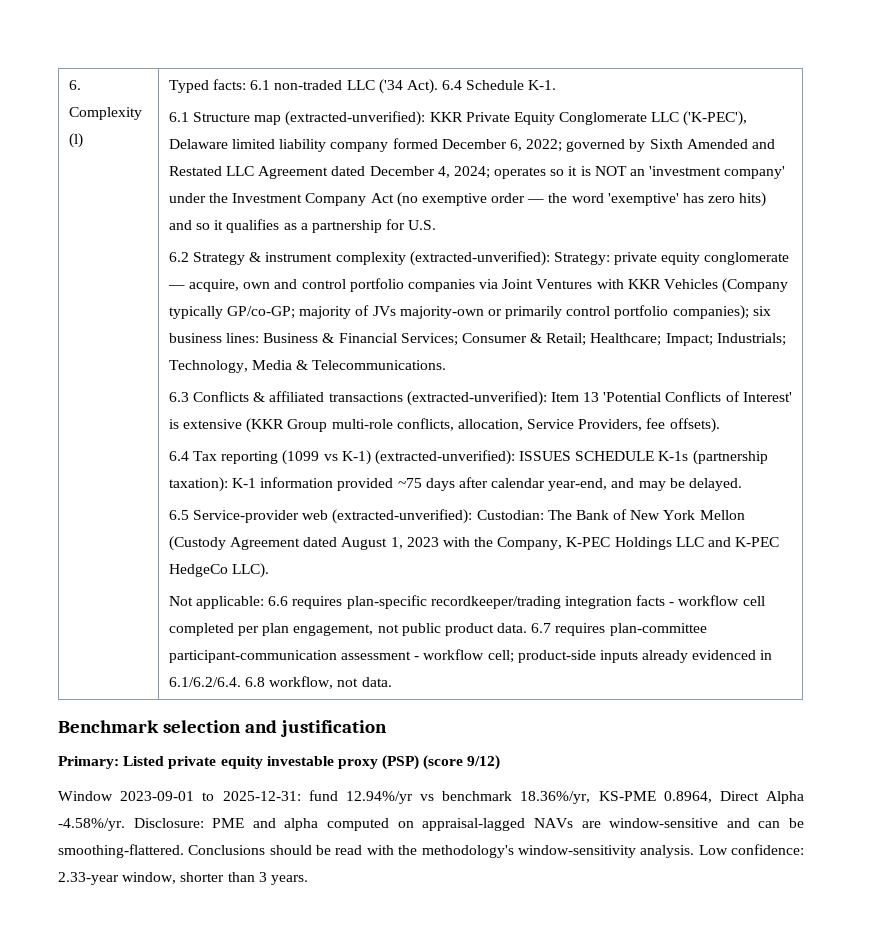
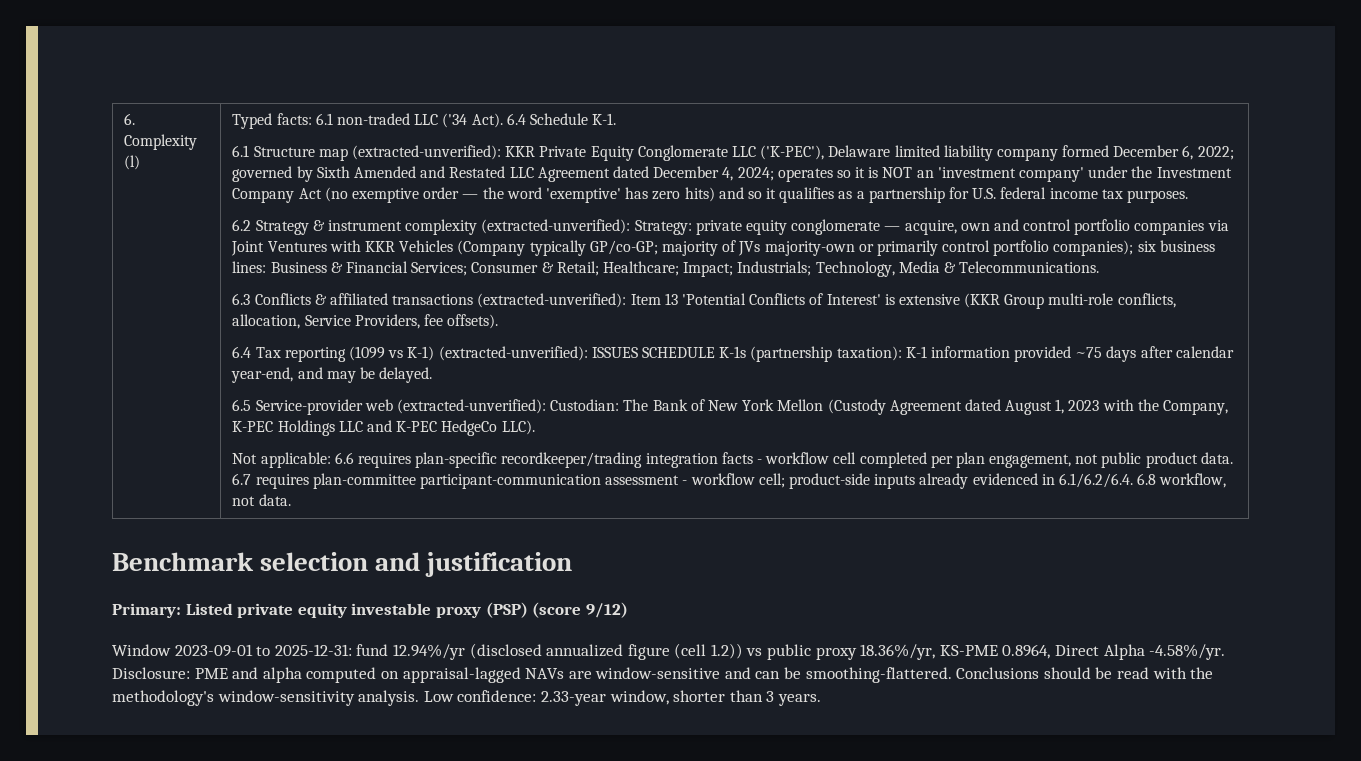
- operates so it is NOT an 'investment company' under the Investment Company Act (no exemptive order — the word 'exemptive' has zero hits) and so it qualifies as a partnership for U.S.
+ operates so it is NOT an 'investment company' under the Investment Company Act (no exemptive order — the word 'exemptive' has zero hits) and so it qualifies as a partnership for U.S. federal income tax purposes.
- Window 2023-09-01 to 2025-12-31: fund 12.94%/yr vs benchmark 18.36%/yr, KS-PME 0.8964, Direct Alpha -4.58%/yr. Disclosure: PME and alpha computed on appraisal-lagged NAVs are window-sensitive and can be smoothing-flattered.
+ Window 2023-09-01 to 2025-12-31: fund 12.94%/yr (disclosed annualized figure (cell 1.2)) vs public proxy 18.36%/yr, KS-PME 0.8964, Direct Alpha -4.58%/yr. Disclosure: PME and alpha computed on appraisal-lagged NAVs are window-sensitive and can be smoothing-flattered.

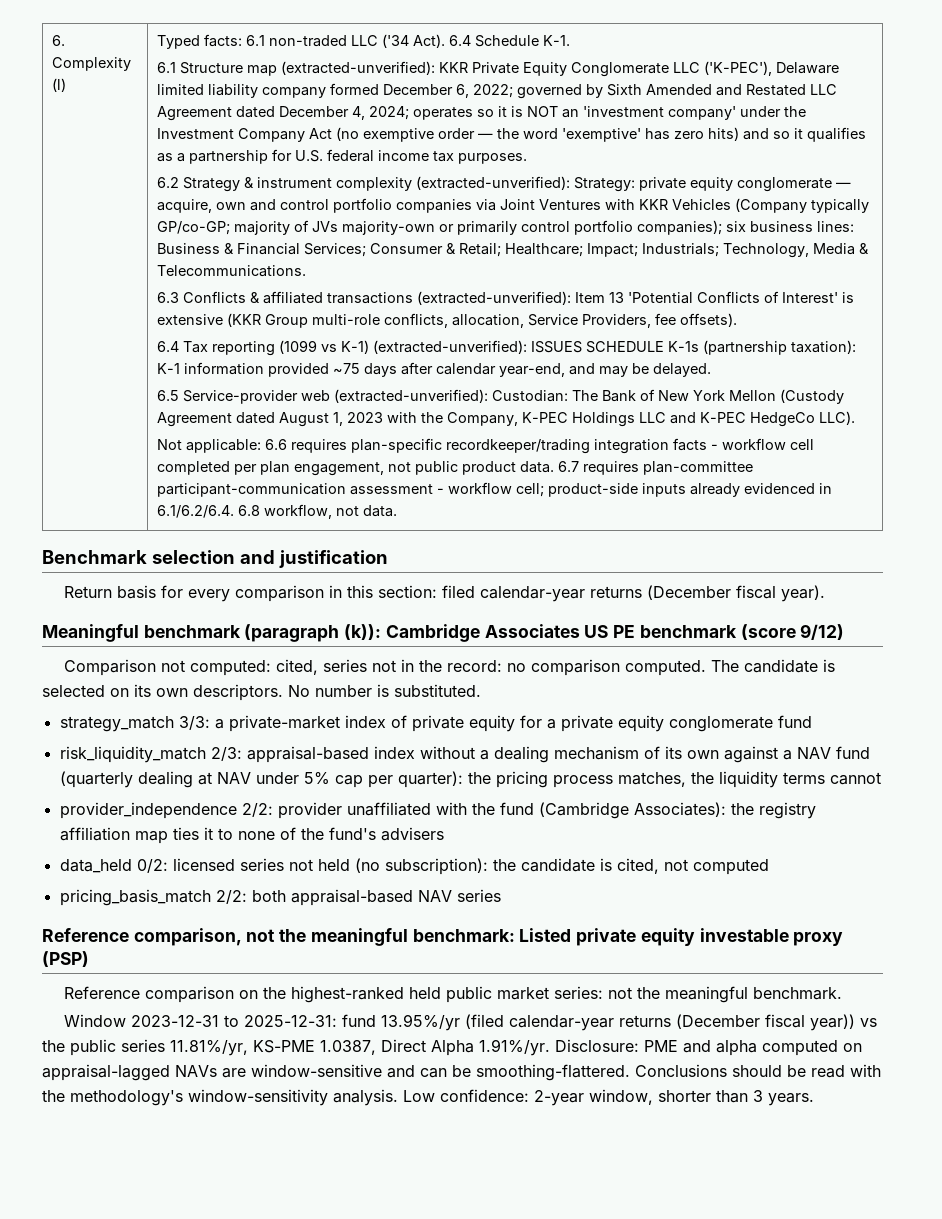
- Primary: Listed private equity investable proxy (PSP) (score 9/12)
+ Return basis for every comparison in this section: filed calendar-year returns (December fiscal year).
+ Meaningful benchmark (paragraph (k)): Cambridge Associates US PE benchmark (score 9/12)
+ Comparison not computed: cited, series not in the record: no comparison computed. The candidate is selected on its own descriptors. No number is substituted.
+ strategy_match 3/3: a private-market index of private equity for a private equity conglomerate fund
+ risk_liquidity_match 2/3: appraisal-based index without a dealing mechanism of its own against a NAV fund (quarterly dealing at NAV under 5% cap per quarter): the pricing process matches, the liquidity terms cannot
+ provider_independence 2/2: provider unaffiliated with the fund (Cambridge Associates): the registry affiliation map ties it to none of the fund's advisers
+ data_held 0/2: licensed series not held (no subscription): the candidate is cited, not computed
+ pricing_basis_match 2/2: both appraisal-based NAV series
+ Reference comparison, not the meaningful benchmark: Listed private equity investable proxy (PSP)
+ Reference comparison on the highest-ranked held public market series: not the meaningful benchmark.
- Window 2023-09-01 to 2025-12-31: fund 12.94%/yr (disclosed annualized figure (cell 1.2)) vs public proxy 18.36%/yr, KS-PME 0.8964, Direct Alpha -4.58%/yr. Disclosure: PME and alpha computed on appraisal-lagged NAVs are window-sensitive and can be smoothing-flattered.
+ Window 2023-12-31 to 2025-12-31: fund 13.95%/yr (filed calendar-year returns (December fiscal year)) vs the public series 11.81%/yr, KS-PME 1.0387, Direct Alpha 1.91%/yr. Disclosure: PME and alpha computed on appraisal-lagged NAVs are window-sensitive and can be smoothing-flattered.
- Low confidence: 2.33-year window, shorter than 3 years.
+ Low confidence: 2-year window, shorter than 3 years.

